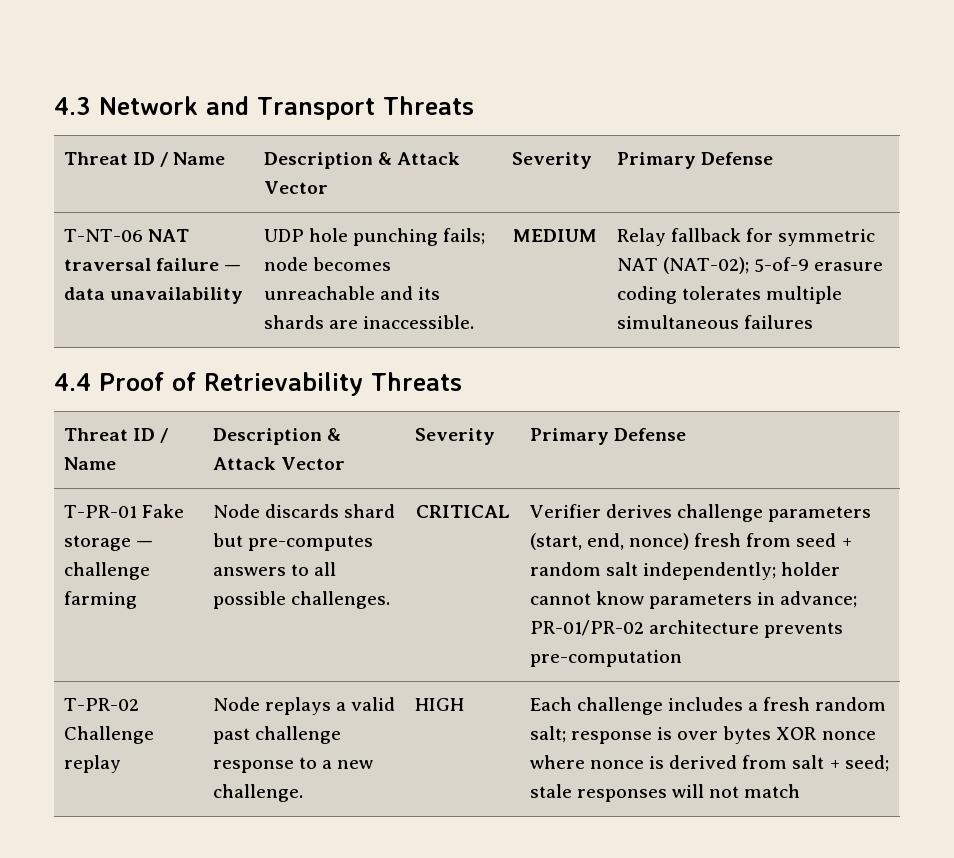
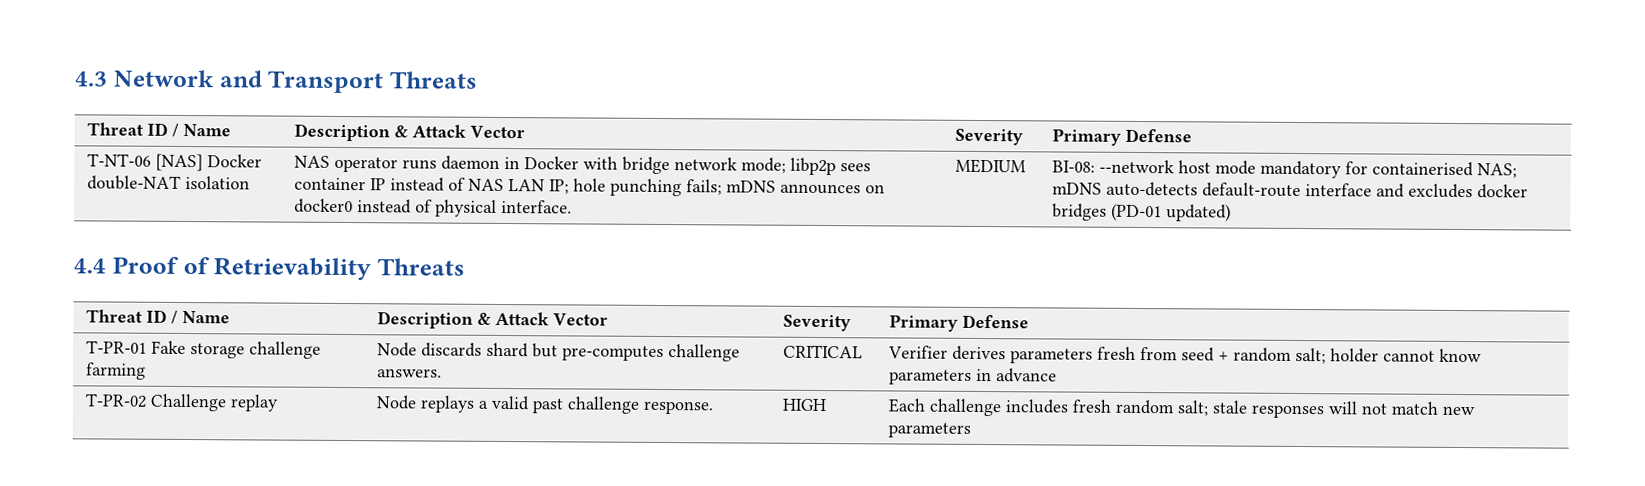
- T-NT-06 NAT traversal failure — data unavailability | UDP hole punching fails; node becomes unreachable and its shards are inaccessible. | MEDIUM | Relay fallback for symmetric NAT (NAT-02); 5-of-9 erasure coding tolerates multiple simultaneous failures
+ T-NT-06 [NAS] Docker double-NAT isolation | NAS operator runs daemon in Docker with bridge network mode; libp2p sees container IP instead of NAS LAN IP; hole punching fails; mDNS announces on docker0 instead of physical interface. | MEDIUM | BI-08: --network host mode mandatory for containerised NAS; mDNS auto-detects default-route interface and excludes docker bridges (PD-01 updated)
- T-PR-01 Fake storage — challenge farming
+ T-PR-01 Fake storage challenge farming
- Node discards shard but pre-computes answers to all possible challenges. | CRITICAL | Verifier derives challenge parameters (start, end, nonce) fresh from seed + random salt independently; holder cannot know parameters in advance; PR-01/PR-02 architecture prevents pre-computation
+ Node discards shard but pre-computes challenge answers. | CRITICAL | Verifier derives parameters fresh from seed + random salt; holder cannot know parameters in advance
- Node replays a valid past challenge response to a new challenge.
+ Node replays a valid past challenge response.
- Each challenge includes a fresh random salt; response is over bytes XOR nonce where nonce is derived from salt + seed; stale responses will not match
+ Each challenge includes fresh random salt; stale responses will not match new parameters

